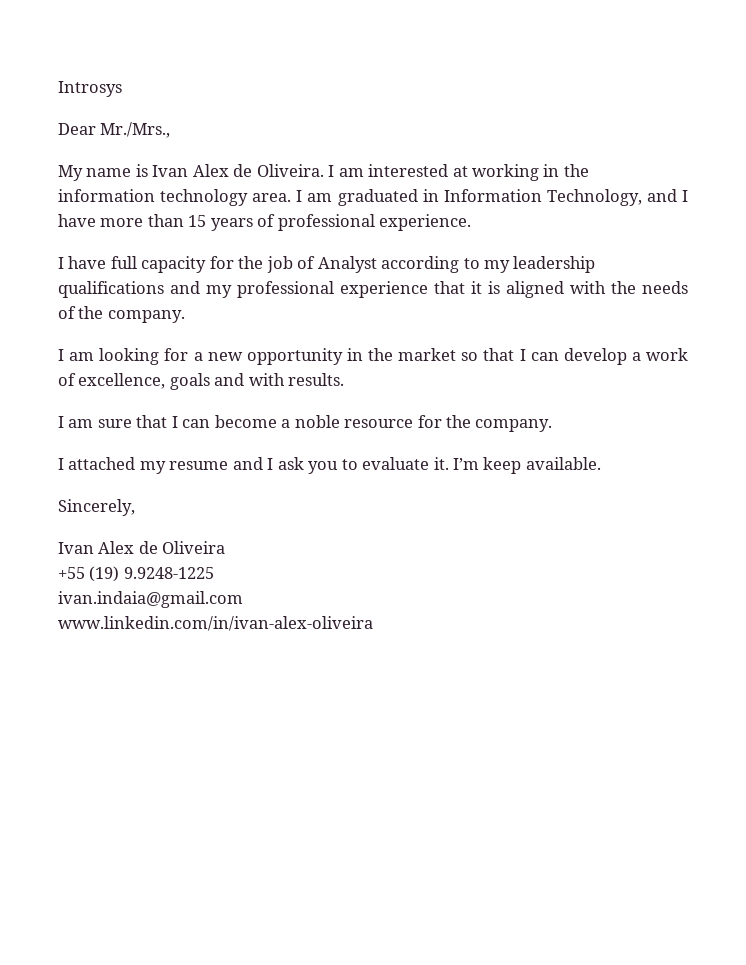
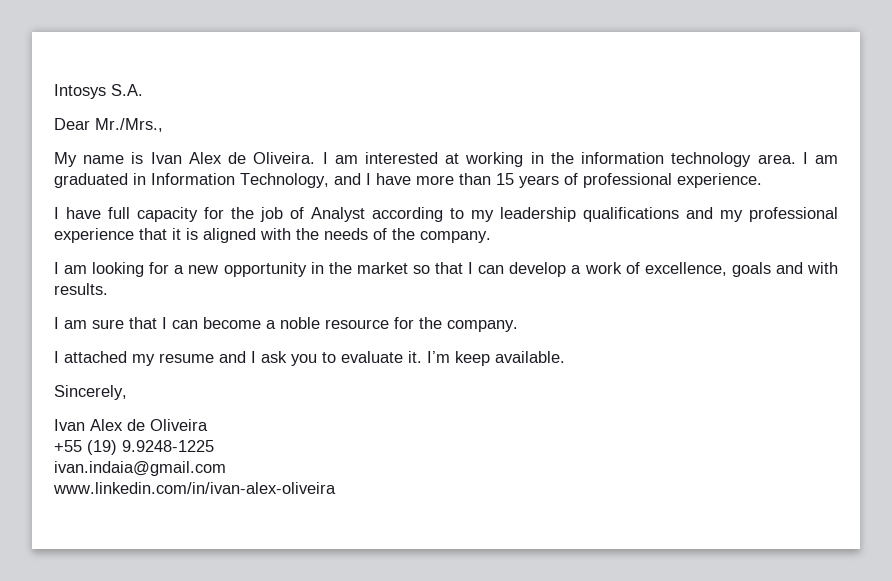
- Introsys
+ Intosys S.A.

